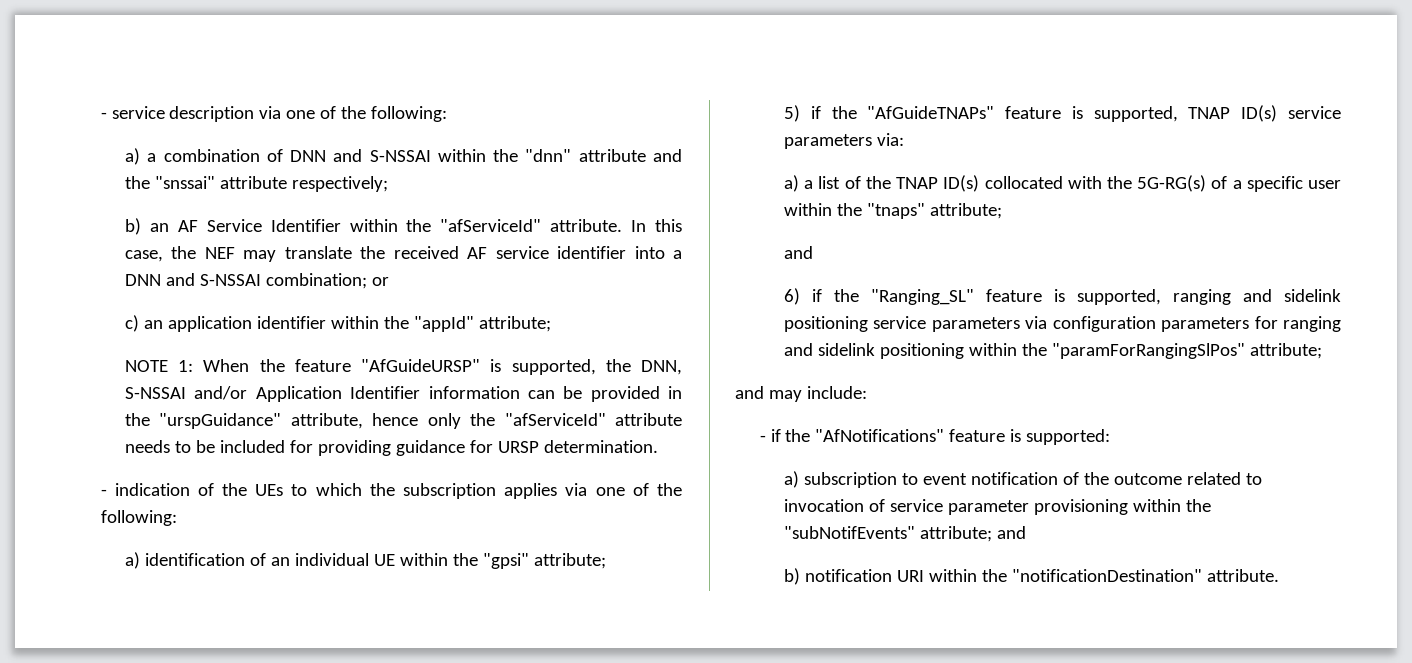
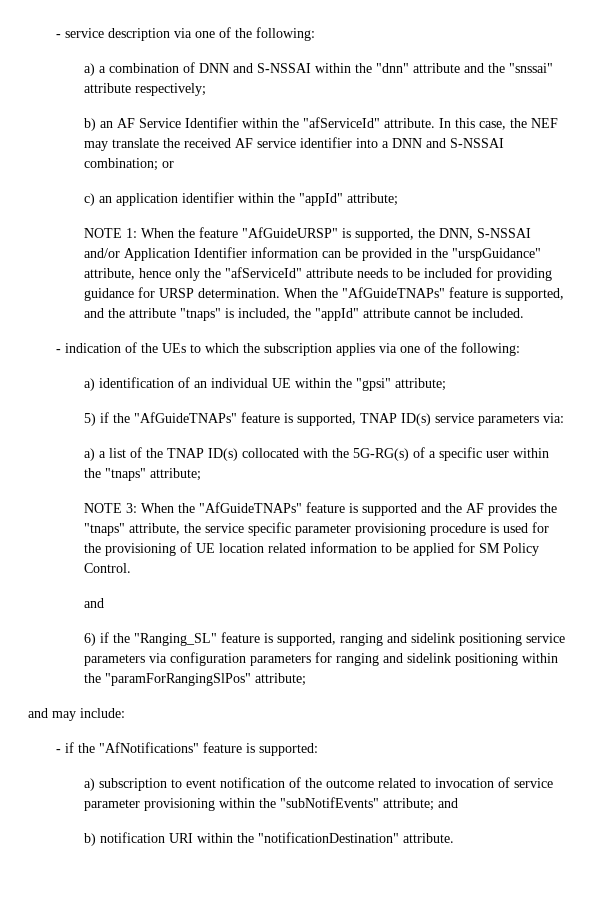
+ When the "AfGuideTNAPs" feature is supported, and the attribute "tnaps" is included, the "appId" attribute cannot be included.
+ NOTE 3: When the "AfGuideTNAPs" feature is supported and the AF provides the "tnaps" attribute, the service specific parameter provisioning procedure is used for the provisioning of UE location related information to be applied for SM Policy Control.

